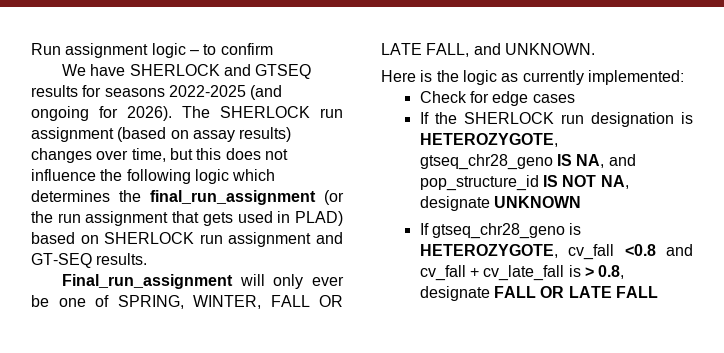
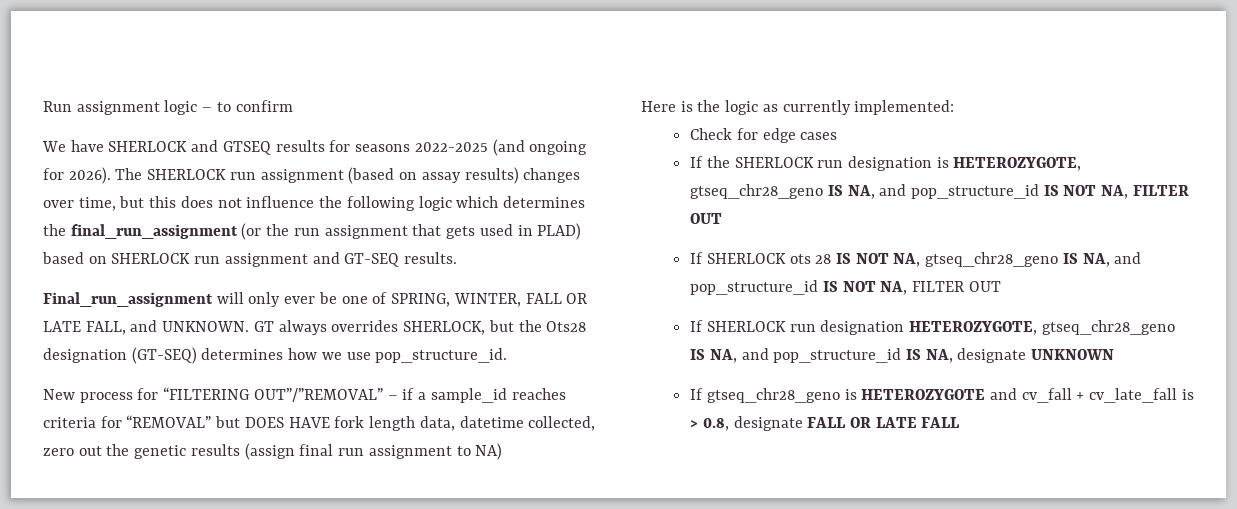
+ GT always overrides SHERLOCK, but the Ots28 designation (GT-SEQ) determines how we use pop_structure_id.
+ New process for “FILTERING OUT”/”REMOVAL” – if a sample_id reaches criteria for “REMOVAL” but DOES HAVE fork length data, datetime collected, zero out the genetic results (assign final run assignment to NA)
- If the SHERLOCK run designation is HETEROZYGOTE, gtseq_chr28_geno IS NA, and pop_structure_id IS NOT NA, designate UNKNOWN
+ If the SHERLOCK run designation is HETEROZYGOTE, gtseq_chr28_geno IS NA, and pop_structure_id IS NOT NA, FILTER OUT
+ If SHERLOCK ots 28 IS NOT NA, gtseq_chr28_geno IS NA, and pop_structure_id IS NOT NA, FILTER OUT
+ If SHERLOCK run designation HETEROZYGOTE, gtseq_chr28_geno IS NA, and pop_structure_id IS NA, designate UNKNOWN
- If gtseq_chr28_geno is HETEROZYGOTE, cv_fall <0.8 and cv_fall + cv_late_fall is > 0.8, designate FALL OR LATE FALL
+ If gtseq_chr28_geno is HETEROZYGOTE and cv_fall + cv_late_fall is > 0.8, designate FALL OR LATE FALL

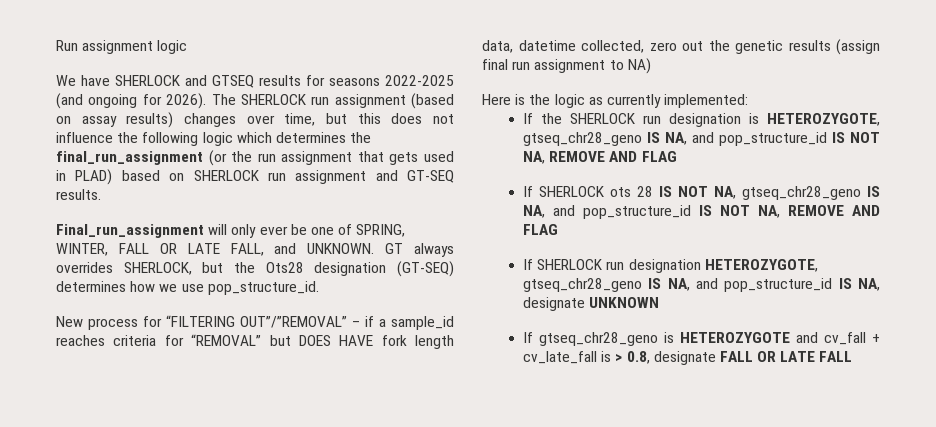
- Run assignment logic – to confirm
+ Run assignment logic
- Check for edge cases
- If the SHERLOCK run designation is HETEROZYGOTE, gtseq_chr28_geno IS NA, and pop_structure_id IS NOT NA, FILTER OUT
+ If the SHERLOCK run designation is HETEROZYGOTE, gtseq_chr28_geno IS NA, and pop_structure_id IS NOT NA, REMOVE AND FLAG
- If SHERLOCK ots 28 IS NOT NA, gtseq_chr28_geno IS NA, and pop_structure_id IS NOT NA, FILTER OUT
+ If SHERLOCK ots 28 IS NOT NA, gtseq_chr28_geno IS NA, and pop_structure_id IS NOT NA, REMOVE AND FLAG

